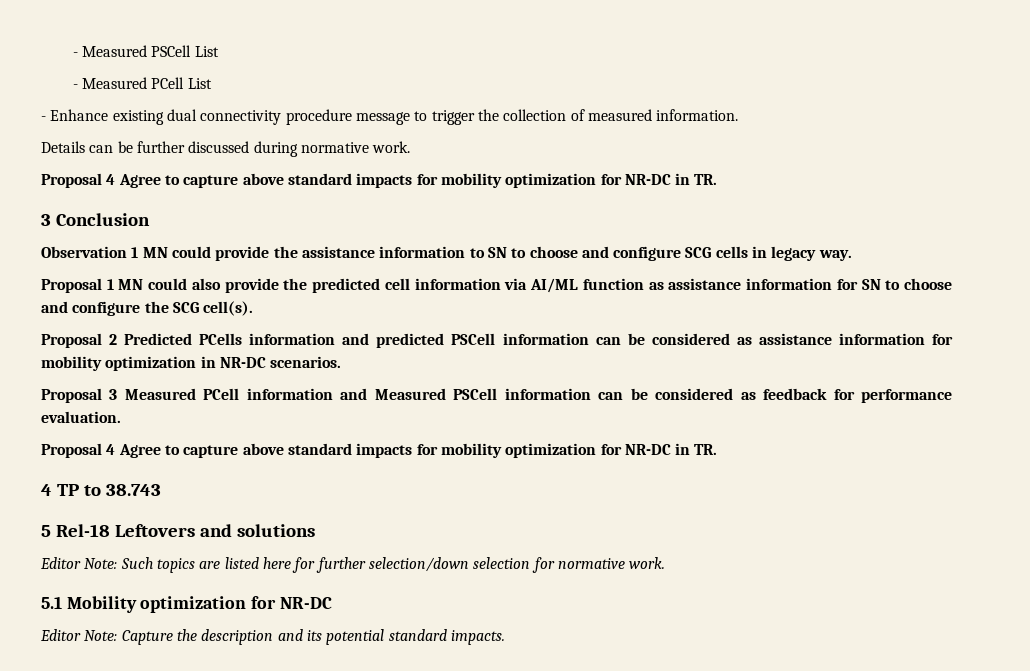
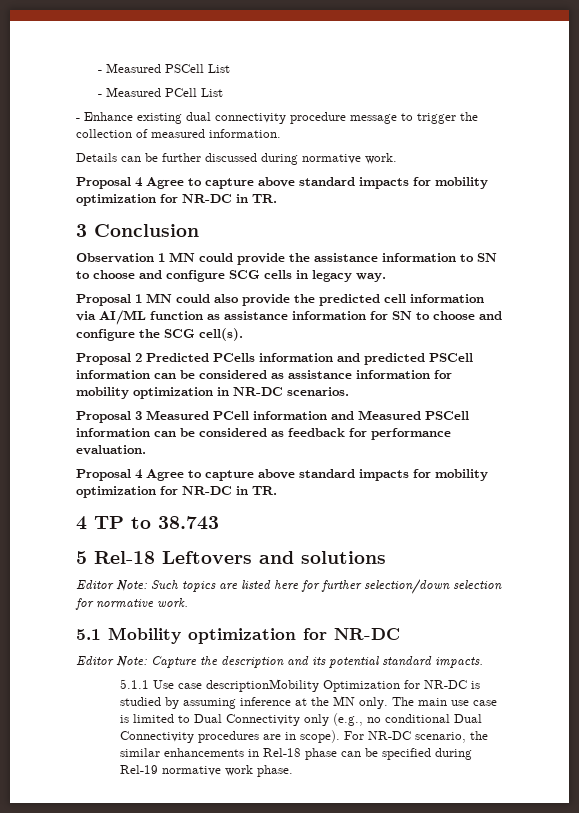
+ 5.1.1 Use case descriptionMobility Optimization for NR-DC is studied by assuming inference at the MN only. The main use case is limited to Dual Connectivity only (e.g., no conditional Dual Connectivity procedures are in scope). For NR-DC scenario, the similar enhancements in Rel-18 phase can be specified during Rel-19 normative work phase.

